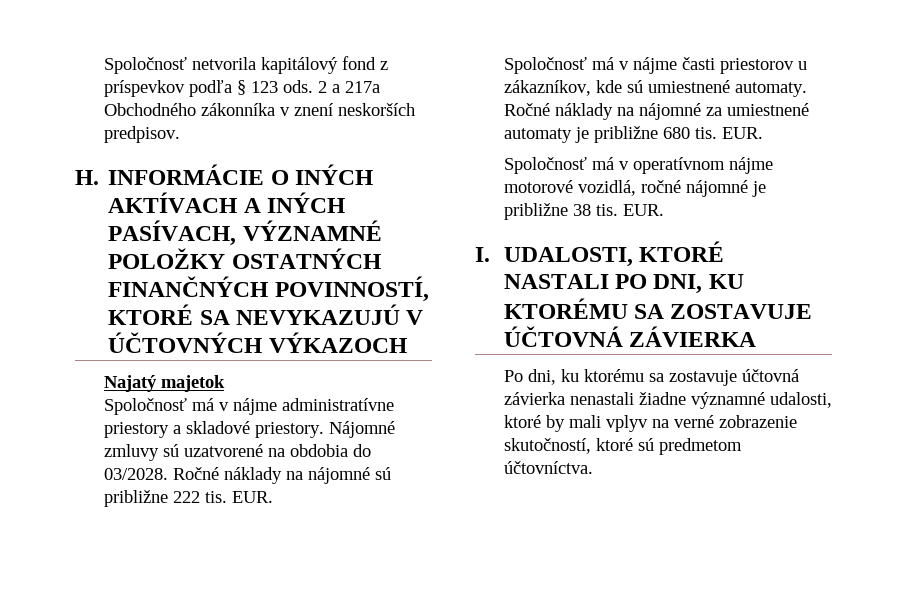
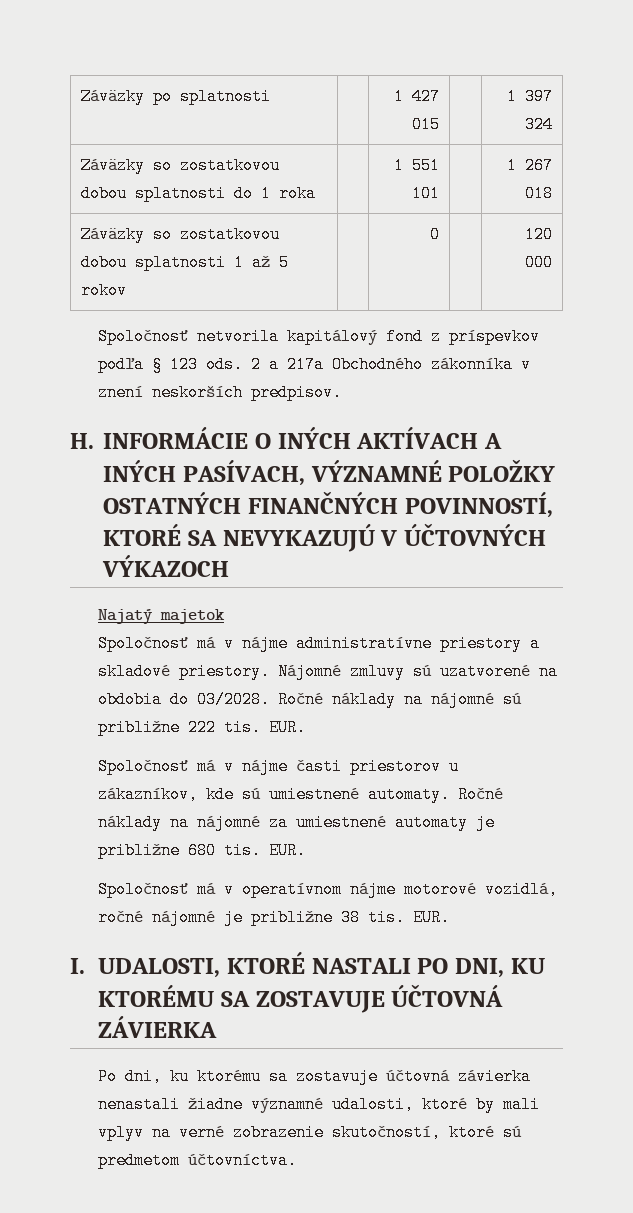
+ Záväzky po splatnosti | | 1 427 015 | | 1 397 324
+ Záväzky so zostatkovou dobou splatnosti do 1 roka | | 1 551 101 | | 1 267 018
+ Záväzky so zostatkovou dobou splatnosti 1 až 5 rokov | | 0 | | 120 000

